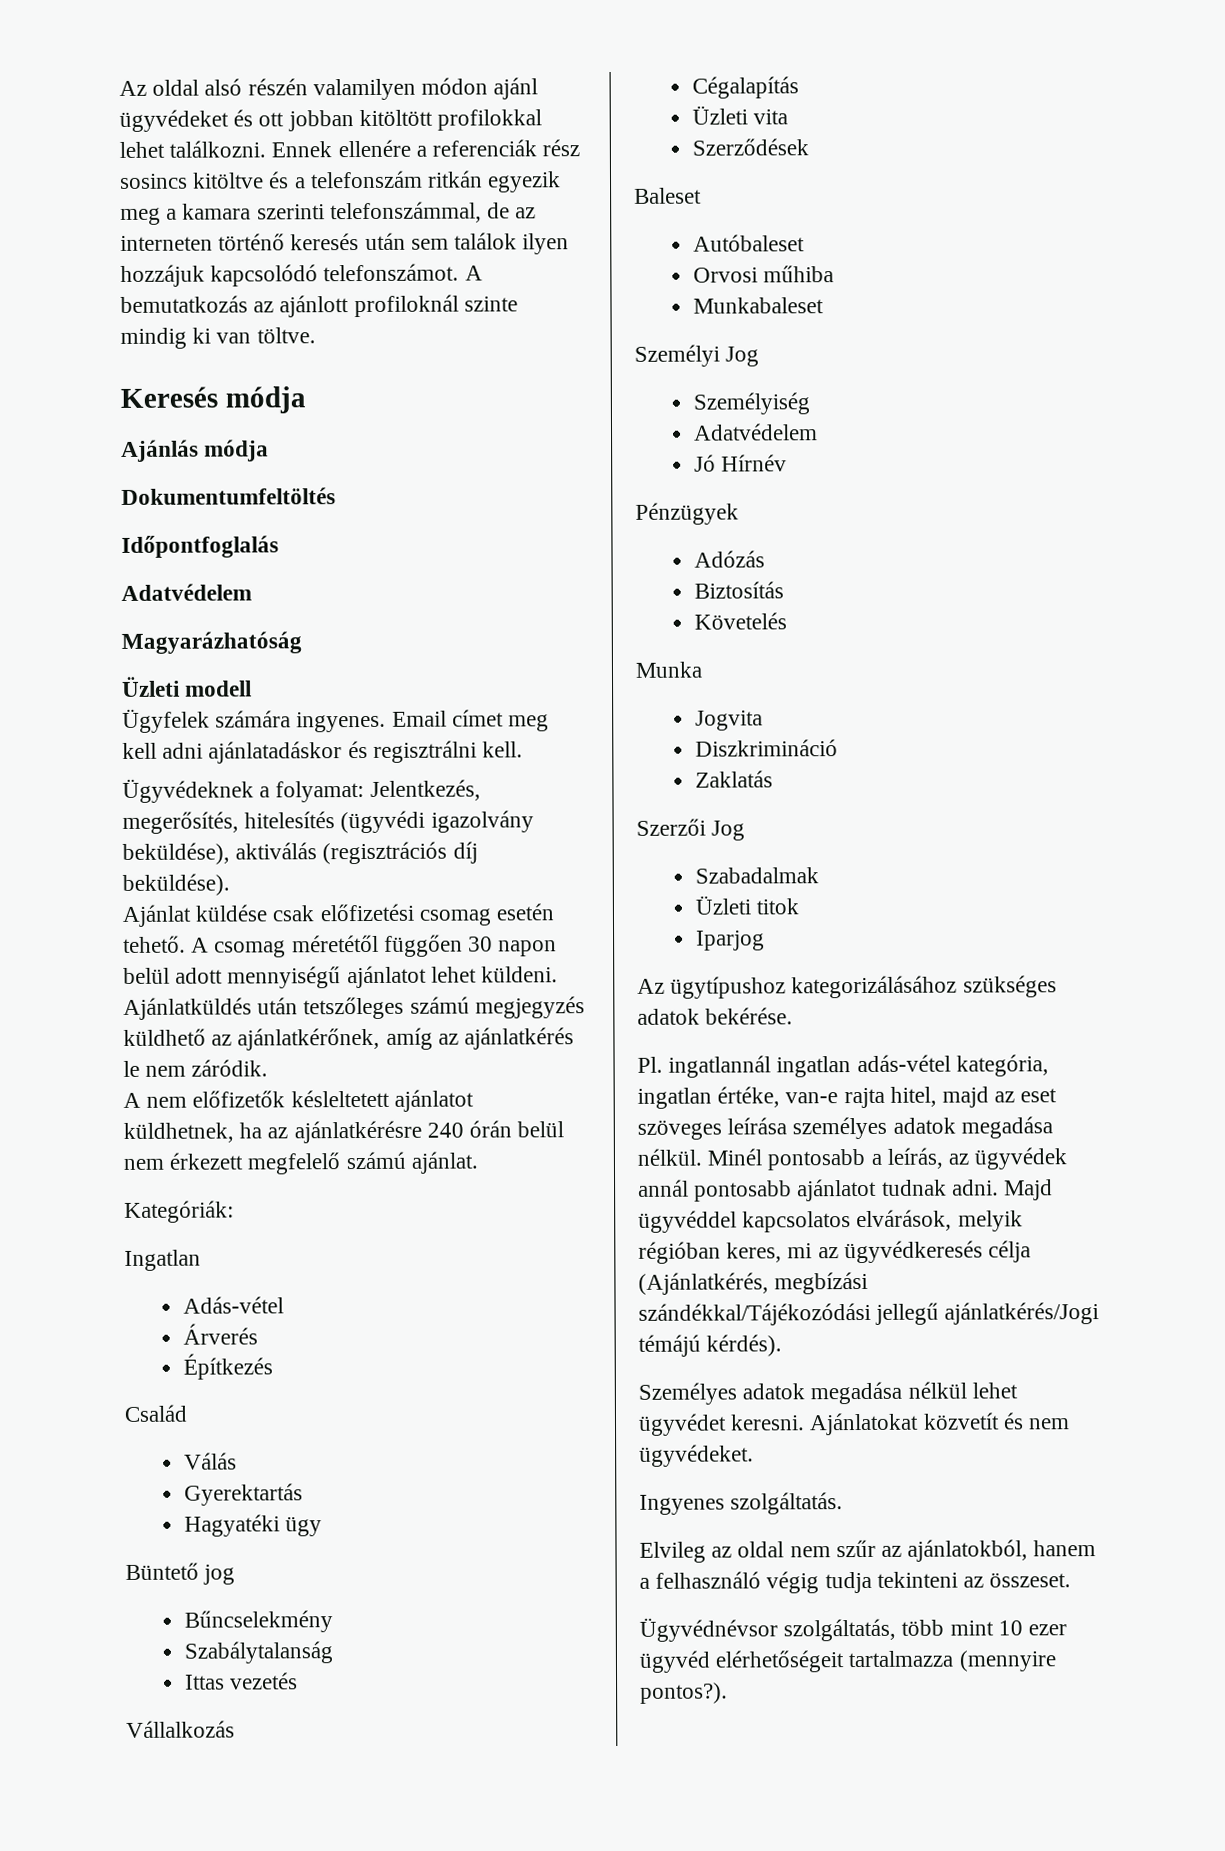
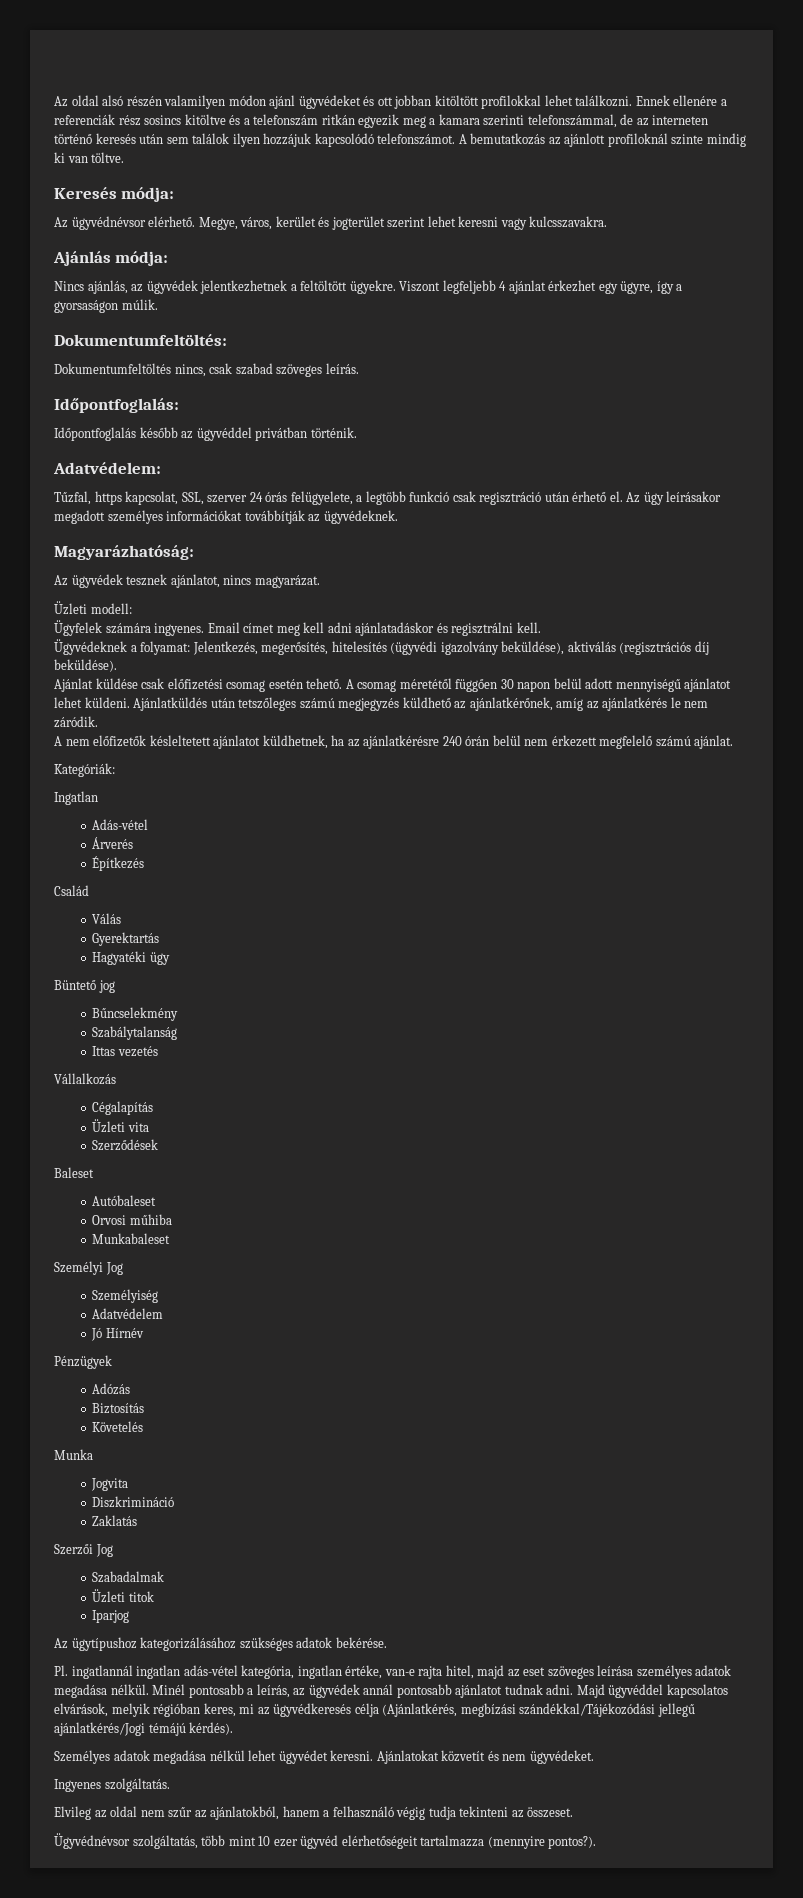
- Keresés módja
- Ajánlás módja
- Dokumentumfeltöltés
- Időpontfoglalás
- Adatvédelem
- Magyarázhatóság
- Üzleti modell
+ Keresés módja:
+ Az ügyvédnévsor elérhető. Megye, város, kerület és jogterület szerint lehet keresni vagy kulcsszavakra.
+ Ajánlás módja:
+ Nincs ajánlás, az ügyvédek jelentkezhetnek a feltöltött ügyekre. Viszont legfeljebb 4 ajánlat érkezhet egy ügyre, így a gyorsaságon múlik.
+ Dokumentumfeltöltés:
+ Dokumentumfeltöltés nincs, csak szabad szöveges leírás.
+ Időpontfoglalás:
+ Időpontfoglalás később az ügyvéddel privátban történik.
+ Adatvédelem:
+ Tűzfal, https kapcsolat, SSL, szerver 24 órás felügyelete, a legtöbb funkció csak regisztráció után érhető el. Az ügy leírásakor megadott személyes információkat továbbítják az ügyvédeknek.
+ Magyarázhatóság:
+ Az ügyvédek tesznek ajánlatot, nincs magyarázat.
+ Üzleti modell:

